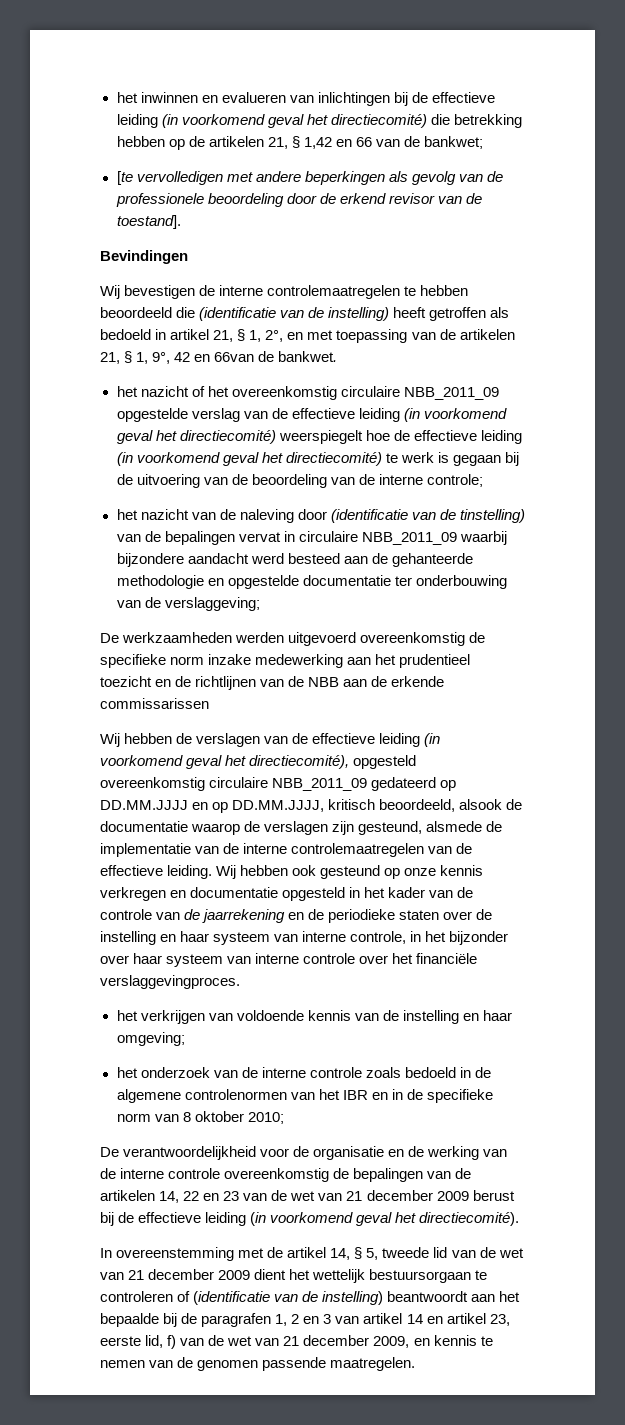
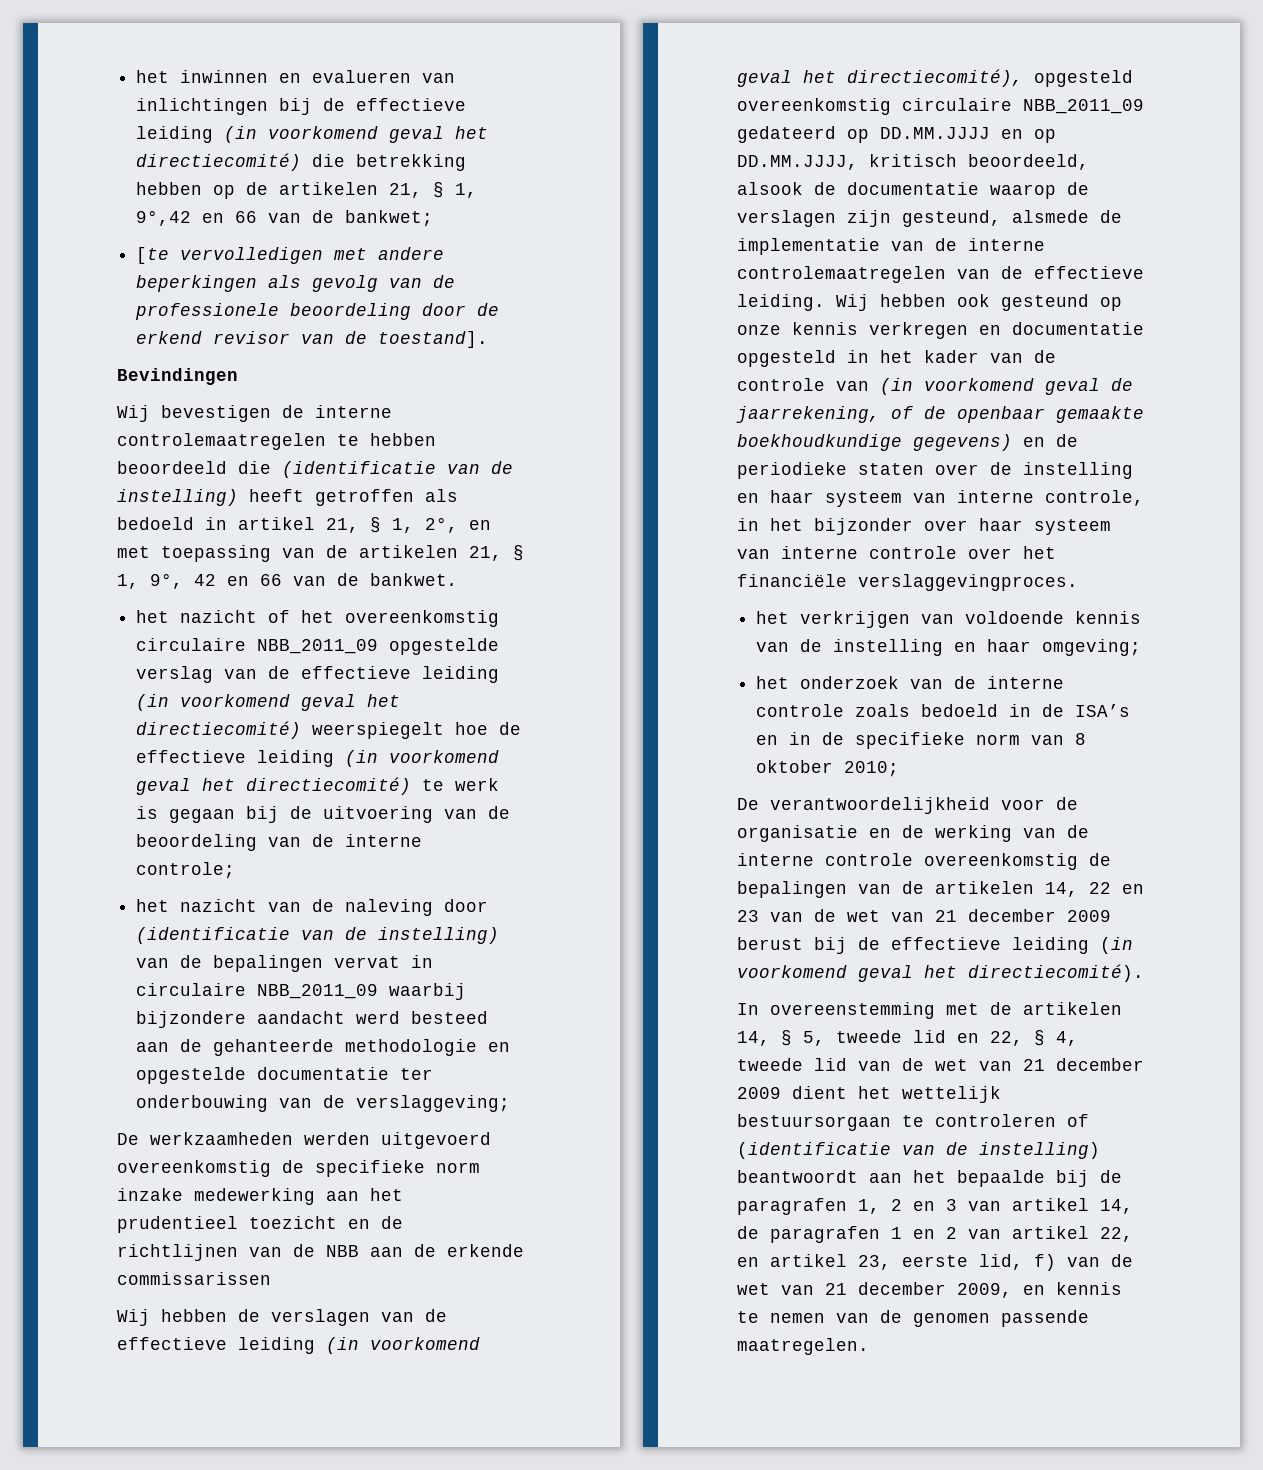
- het inwinnen en evalueren van inlichtingen bij de effectieve leiding (in voorkomend geval het directiecomité) die betrekking hebben op de artikelen 21, § 1,42 en 66 van de bankwet;
+ het inwinnen en evalueren van inlichtingen bij de effectieve leiding (in voorkomend geval het directiecomité) die betrekking hebben op de artikelen 21, § 1, 9°,42 en 66 van de bankwet;
- Wij bevestigen de interne controlemaatregelen te hebben beoordeeld die (identificatie van de instelling) heeft getroffen als bedoeld in artikel 21, § 1, 2°, en met toepassing van de artikelen 21, § 1, 9°, 42 en 66van de bankwet.
+ Wij bevestigen de interne controlemaatregelen te hebben beoordeeld die (identificatie van de instelling) heeft getroffen als bedoeld in artikel 21, § 1, 2°, en met toepassing van de artikelen 21, § 1, 9°, 42 en 66 van de bankwet.
- het nazicht van de naleving door (identificatie van de tinstelling) van de bepalingen vervat in circulaire NBB_2011_09 waarbij bijzondere aandacht werd besteed aan de gehanteerde methodologie en opgestelde documentatie ter onderbouwing van de verslaggeving;
+ het nazicht van de naleving door (identificatie van de instelling) van de bepalingen vervat in circulaire NBB_2011_09 waarbij bijzondere aandacht werd besteed aan de gehanteerde methodologie en opgestelde documentatie ter onderbouwing van de verslaggeving;
- Wij hebben ook gesteund op onze kennis verkregen en documentatie opgesteld in het kader van de controle van de jaarrekening en de periodieke staten over de instelling en haar systeem van interne controle, in het bijzonder over haar systeem van interne controle over het financiële verslaggevingproces.
+ Wij hebben ook gesteund op onze kennis verkregen en documentatie opgesteld in het kader van de controle van (in voorkomend geval de jaarrekening, of de openbaar gemaakte boekhoudkundige gegevens) en de periodieke staten over de instelling en haar systeem van interne controle, in het bijzonder over haar systeem van interne controle over het financiële verslaggevingproces.
- het onderzoek van de interne controle zoals bedoeld in de algemene controlenormen van het IBR en in de specifieke norm van 8 oktober 2010;
+ het onderzoek van de interne controle zoals bedoeld in de ISA’s en in de specifieke norm van 8 oktober 2010;
- In overeenstemming met de artikel 14, § 5, tweede lid van de wet van 21 december 2009 dient het wettelijk bestuursorgaan te controleren of (identificatie van de instelling) beantwoordt aan het bepaalde bij de paragrafen 1, 2 en 3 van artikel 14 en artikel 23, eerste lid, f) van de wet van 21 december 2009, en kennis te nemen van de genomen passende maatregelen.
+ In overeenstemming met de artikelen 14, § 5, tweede lid en 22, § 4, tweede lid van de wet van 21 december 2009 dient het wettelijk bestuursorgaan te controleren of (identificatie van de instelling) beantwoordt aan het bepaalde bij de paragrafen 1, 2 en 3 van artikel 14, de paragrafen 1 en 2 van artikel 22, en artikel 23, eerste lid, f) van de wet van 21 december 2009, en kennis te nemen van de genomen passende maatregelen.

